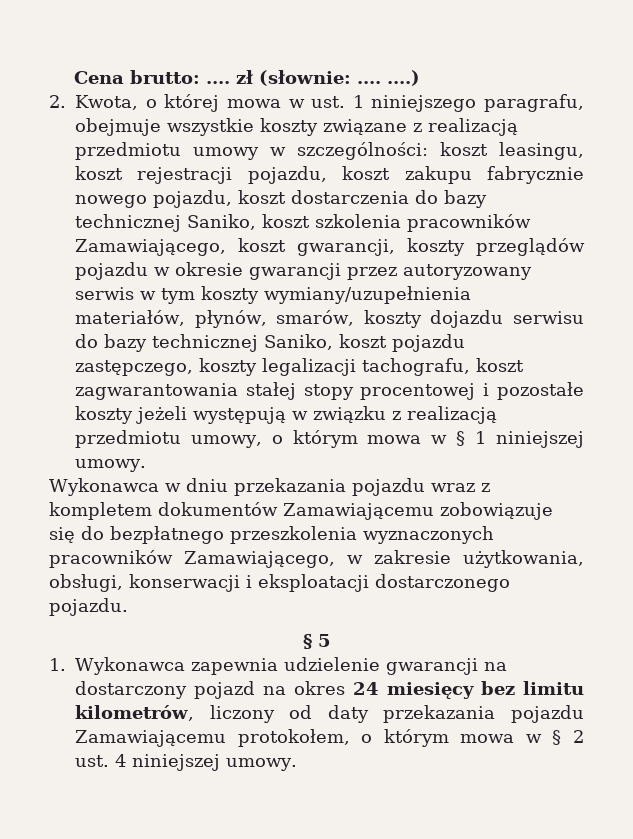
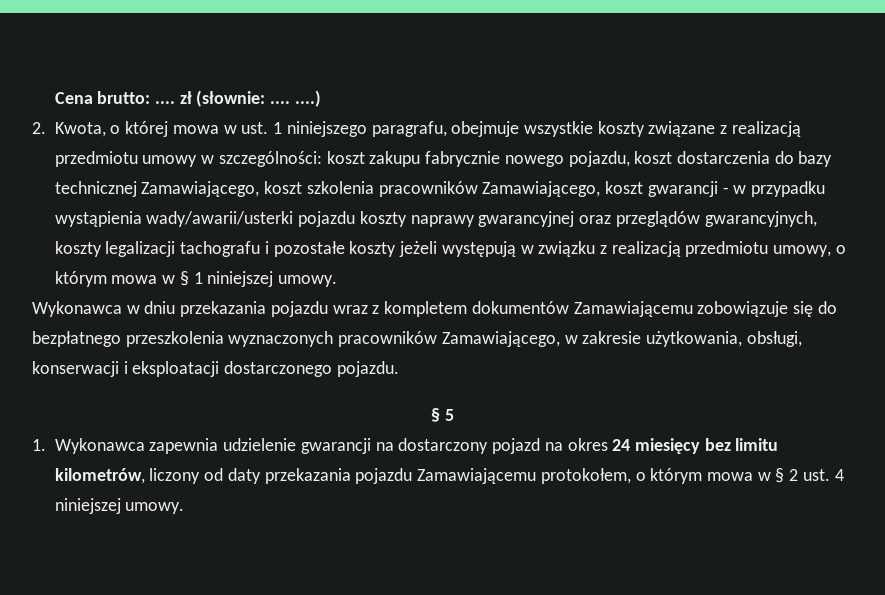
- 2. Kwota, o której mowa w ust. 1 niniejszego paragrafu, obejmuje wszystkie koszty związane z realizacją przedmiotu umowy w szczególności: koszt leasingu, koszt rejestracji pojazdu, koszt zakupu fabrycznie nowego pojazdu, koszt dostarczenia do bazy technicznej Saniko, koszt szkolenia pracowników Zamawiającego, koszt gwarancji, koszty przeglądów pojazdu w okresie gwarancji przez autoryzowany serwis w tym koszty wymiany/uzupełnienia materiałów, płynów, smarów, koszty dojazdu serwisu do bazy technicznej Saniko, koszt pojazdu zastępczego, koszty legalizacji tachografu, koszt zagwarantowania stałej stopy procentowej i pozostałe koszty jeżeli występują w związku z realizacją przedmiotu umowy, o którym mowa w § 1 niniejszej umowy.
+ 2. Kwota, o której mowa w ust. 1 niniejszego paragrafu, obejmuje wszystkie koszty związane z realizacją przedmiotu umowy w szczególności: koszt zakupu fabrycznie nowego pojazdu, koszt dostarczenia do bazy technicznej Zamawiającego, koszt szkolenia pracowników Zamawiającego, koszt gwarancji - w przypadku wystąpienia wady/awarii/usterki pojazdu koszty naprawy gwarancyjnej oraz przeglądów gwarancyjnych, koszty legalizacji tachografu i pozostałe koszty jeżeli występują w związku z realizacją przedmiotu umowy, o którym mowa w § 1 niniejszej umowy.

